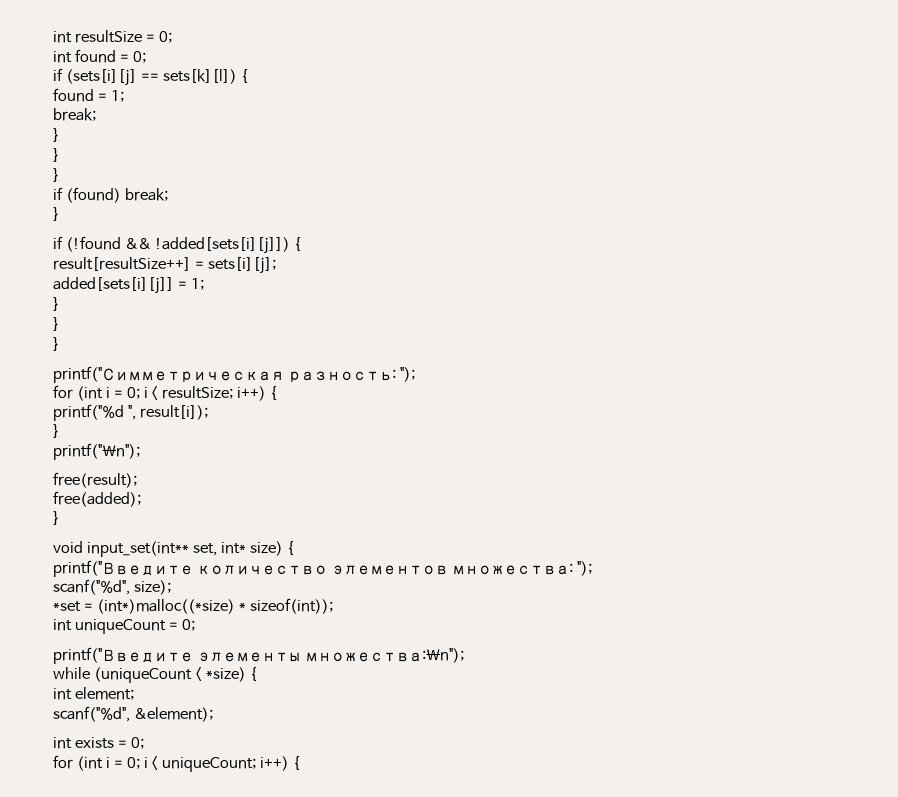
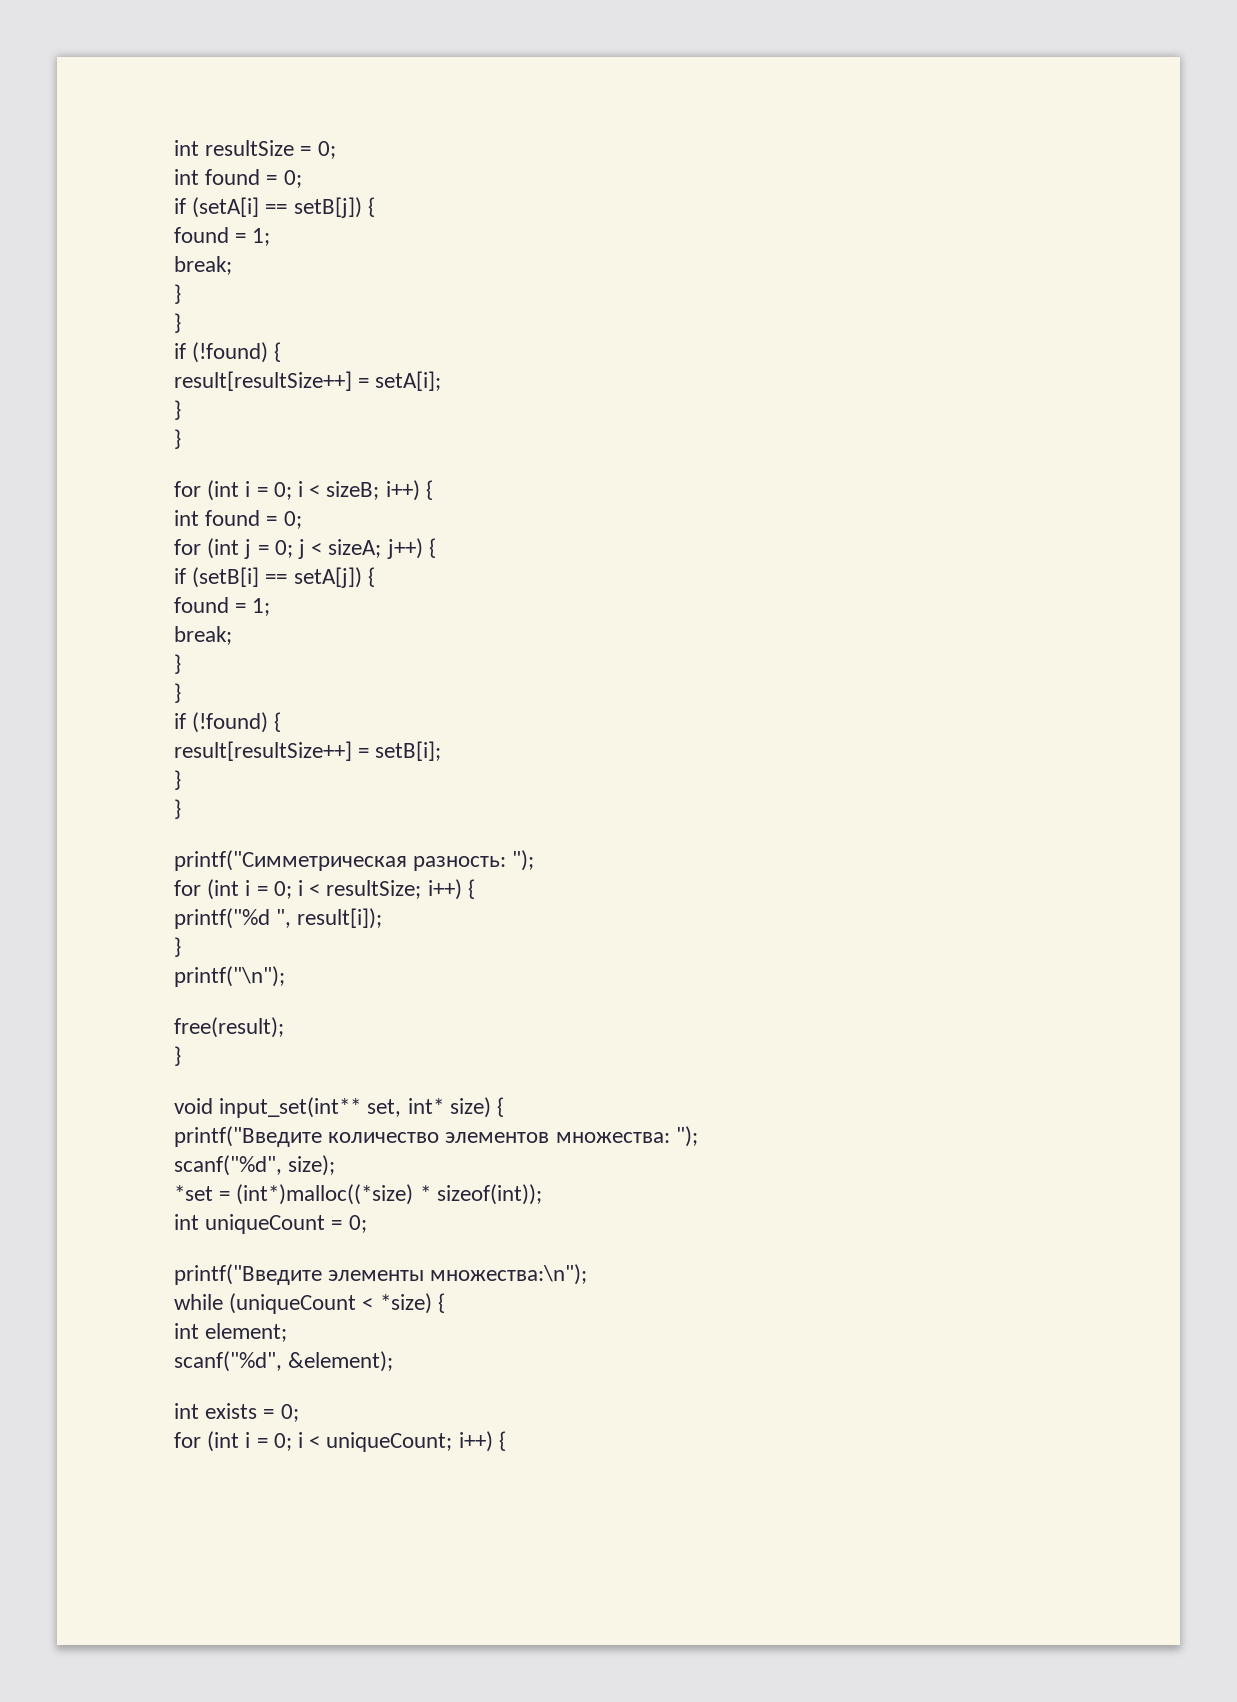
- if (sets[i][j] == sets[k][l]) {
+ if (setA[i] == setB[j]) {
  found = 1;
  break;
  }
  }
+ if (!found) {
+ result[resultSize++] = setA[i];
  }
- if (found) break;
  }
- if (!found && !added[sets[i][j]]) {
- result[resultSize++] = sets[i][j];
- added[sets[i][j]] = 1;
+ for (int i = 0; i < sizeB; i++) {
+ int found = 0;
+ for (int j = 0; j < sizeA; j++) {
+ if (setB[i] == setA[j]) {
+ found = 1;
+ break;
  }
+ }
+ if (!found) {
+ result[resultSize++] = setB[i];
- free(added);

